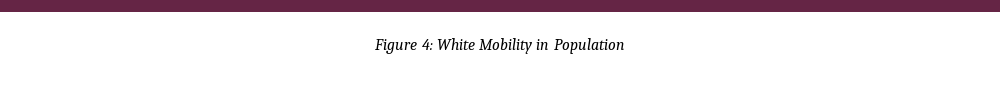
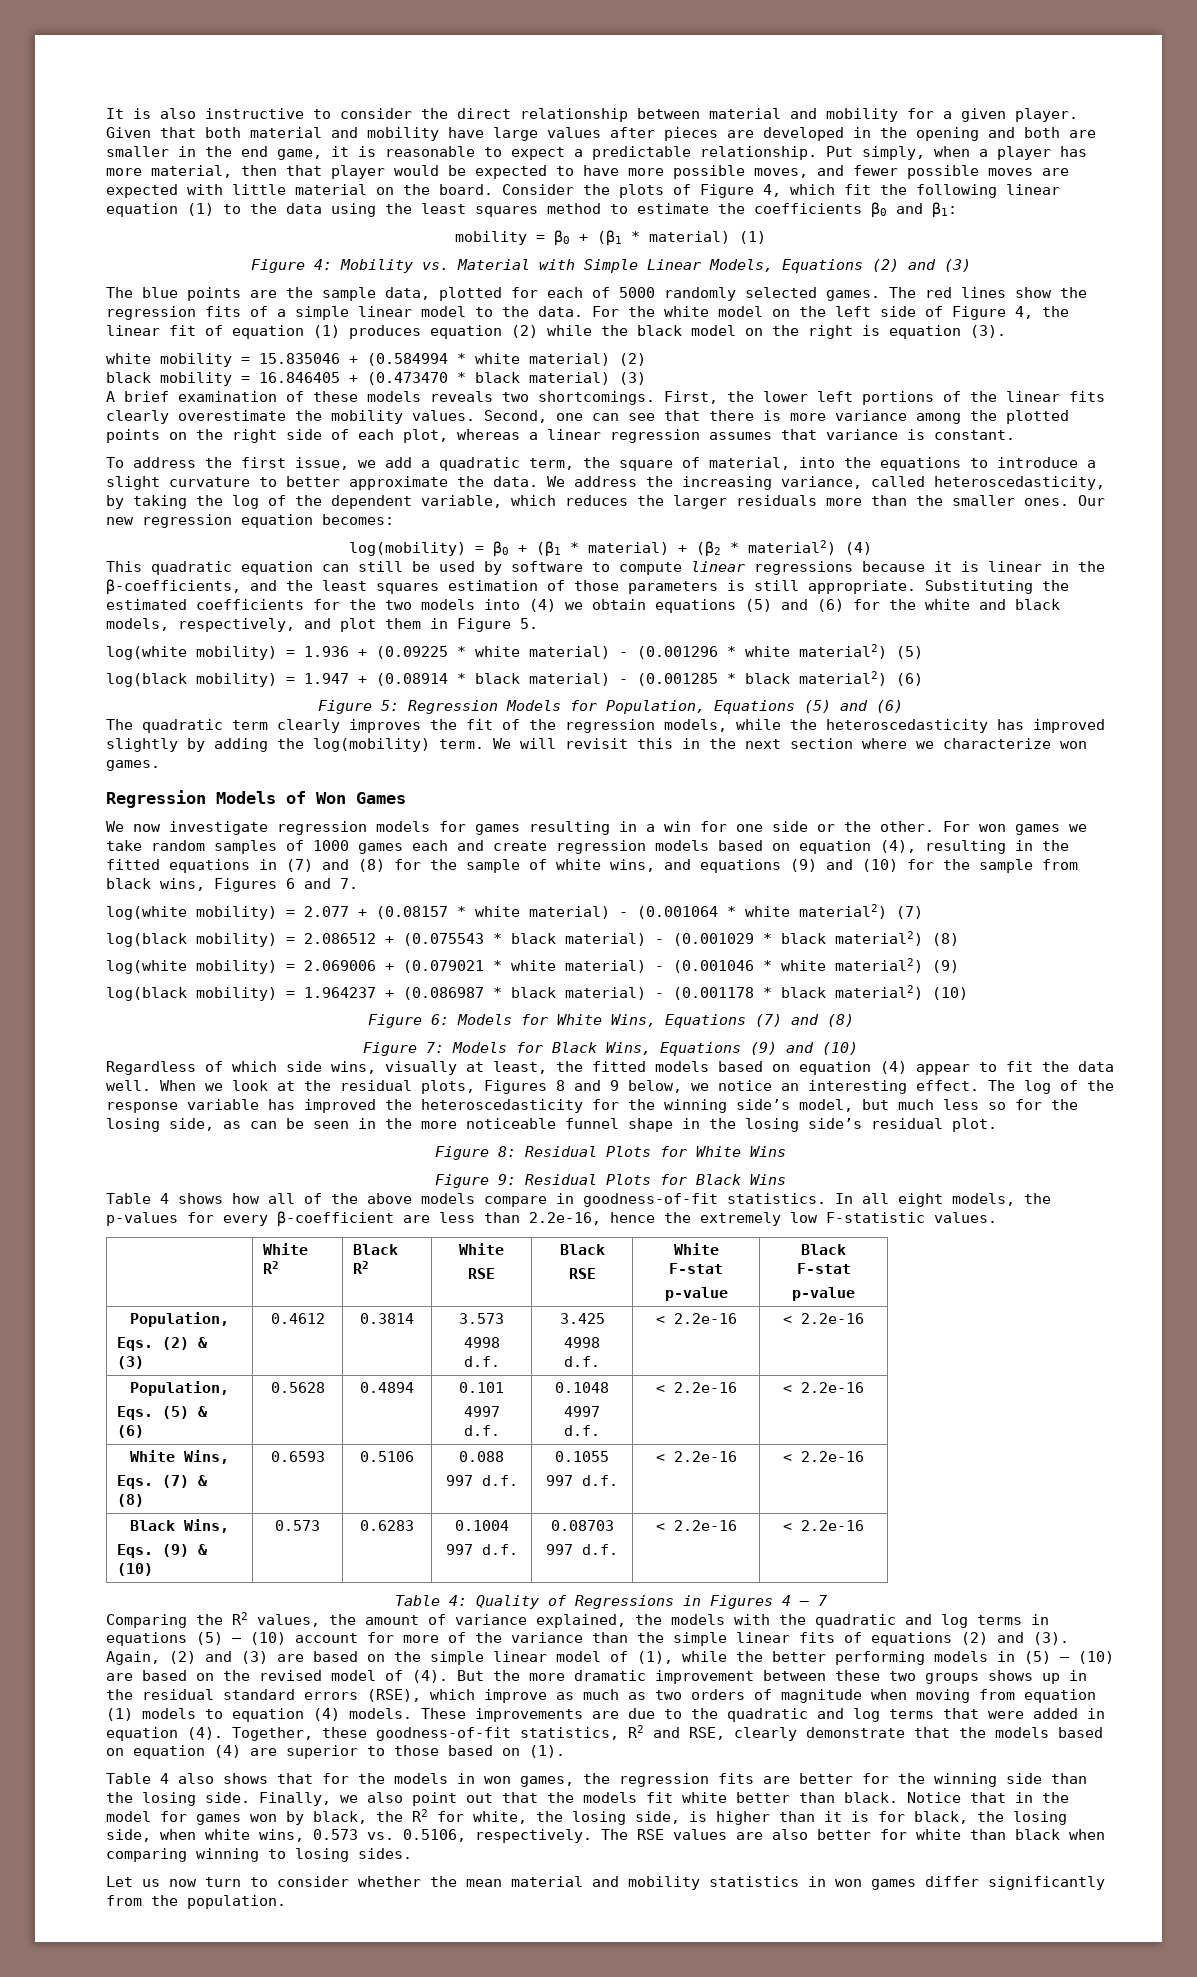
- Figure 4: White Mobility in Population
+ It is also instructive to consider the direct relationship between material and mobility for a given player. Given that both material and mobility have large values after pieces are developed in the opening and both are smaller in the end game, it is reasonable to expect a predictable relationship. Put simply, when a player has more material, then that player would be expected to have more possible moves, and fewer possible moves are expected with little material on the board. Consider the plots of Figure 4, which fit the following linear equation (1) to the data using the least squares method to estimate the coefficients β0 and β1:
+ mobility = β0 + (β1 * material) (1)
+ Figure 4: Mobility vs. Material with Simple Linear Models, Equations (2) and (3)
+ The blue points are the sample data, plotted for each of 5000 randomly selected games. The red lines show the regression fits of a simple linear model to the data. For the white model on the left side of Figure 4, the linear fit of equation (1) produces equation (2) while the black model on the right is equation (3).
+ white mobility = 15.835046 + (0.584994 * white material) (2)
+ black mobility = 16.846405 + (0.473470 * black material) (3)
+ A brief examination of these models reveals two shortcomings. First, the lower left portions of the linear fits clearly overestimate the mobility values. Second, one can see that there is more variance among the plotted points on the right side of each plot, whereas a linear regression assumes that variance is constant.
+ To address the first issue, we add a quadratic term, the square of material, into the equations to introduce a slight curvature to better approximate the data. We address the increasing variance, called heteroscedasticity, by taking the log of the dependent variable, which reduces the larger residuals more than the smaller ones. Our new regression equation becomes:
+ log(mobility) = β0 + (β1 * material) + (β2 * material2) (4)
+ This quadratic equation can still be used by software to compute linear regressions because it is linear in the β-coefficients, and the least squares estimation of those parameters is still appropriate. Substituting the estimated coefficients for the two models into (4) we obtain equations (5) and (6) for the white and black models, respectively, and plot them in Figure 5.
+ log(white mobility) = 1.936 + (0.09225 * white material) - (0.001296 * white material2) (5)
+ log(black mobility) = 1.947 + (0.08914 * black material) - (0.001285 * black material2) (6)
+ Figure 5: Regression Models for Population, Equations (5) and (6)
+ The quadratic term clearly improves the fit of the regression models, while the heteroscedasticity has improved slightly by adding the log(mobility) term. We will revisit this in the next section where we characterize won games.
+ Regression Models of Won Games
+ We now investigate regression models for games resulting in a win for one side or the other. For won games we take random samples of 1000 games each and create regression models based on equation (4), resulting in the fitted equations in (7) and (8) for the sample of white wins, and equations (9) and (10) for the sample from black wins, Figures 6 and 7.
+ log(white mobility) = 2.077 + (0.08157 * white material) - (0.001064 * white material2) (7)
+ log(black mobility) = 2.086512 + (0.075543 * black material) - (0.001029 * black material2) (8)
+ log(white mobility) = 2.069006 + (0.079021 * white material) - (0.001046 * white material2) (9)
+ log(black mobility) = 1.964237 + (0.086987 * black material) - (0.001178 * black material2) (10)
+ Figure 6: Models for White Wins, Equations (7) and (8)
+ Figure 7: Models for Black Wins, Equations (9) and (10)
+ Regardless of which side wins, visually at least, the fitted models based on equation (4) appear to fit the data well. When we look at the residual plots, Figures 8 and 9 below, we notice an interesting effect. The log of the response variable has improved the heteroscedasticity for the winning side’s model, but much less so for the losing side, as can be seen in the more noticeable funnel shape in the losing side’s residual plot.
+ Figure 8: Residual Plots for White Wins
+ Figure 9: Residual Plots for Black Wins
+ Table 4 shows how all of the above models compare in goodness-of-fit statistics. In all eight models, the p-values for every β-coefficient are less than 2.2e-16, hence the extremely low F-statistic values.
+ | White R2 | Black R2 | White
+ RSE | Black
+ RSE | White F-stat
+ p-value | Black F-stat
+ p-value
+ Population,
+ Eqs. (2) & (3) | 0.4612 | 0.3814 | 3.573
+ 4998 d.f. | 3.425
+ 4998 d.f. | < 2.2e-16 | < 2.2e-16
+ Population,
+ Eqs. (5) & (6) | 0.5628 | 0.4894 | 0.101
+ 4997 d.f. | 0.1048
+ 4997 d.f. | < 2.2e-16 | < 2.2e-16
+ White Wins,
+ Eqs. (7) & (8) | 0.6593 | 0.5106 | 0.088
+ 997 d.f. | 0.1055
+ 997 d.f. | < 2.2e-16 | < 2.2e-16
+ Black Wins,
+ Eqs. (9) & (10) | 0.573 | 0.6283 | 0.1004
+ 997 d.f. | 0.08703
+ 997 d.f. | < 2.2e-16 | < 2.2e-16
+ Table 4: Quality of Regressions in Figures 4 – 7
+ Comparing the R2 values, the amount of variance explained, the models with the quadratic and log terms in equations (5) – (10) account for more of the variance than the simple linear fits of equations (2) and (3). Again, (2) and (3) are based on the simple linear model of (1), while the better performing models in (5) – (10) are based on the revised model of (4). But the more dramatic improvement between these two groups shows up in the residual standard errors (RSE), which improve as much as two orders of magnitude when moving from equation (1) models to equation (4) models. These improvements are due to the quadratic and log terms that were added in equation (4). Together, these goodness-of-fit statistics, R2 and RSE, clearly demonstrate that the models based on equation (4) are superior to those based on (1).
+ Table 4 also shows that for the models in won games, the regression fits are better for the winning side than the losing side. Finally, we also point out that the models fit white better than black. Notice that in the model for games won by black, the R2 for white, the losing side, is higher than it is for black, the losing side, when white wins, 0.573 vs. 0.5106, respectively. The RSE values are also better for white than black when comparing winning to losing sides.
+ Let us now turn to consider whether the mean material and mobility statistics in won games differ significantly from the population.

